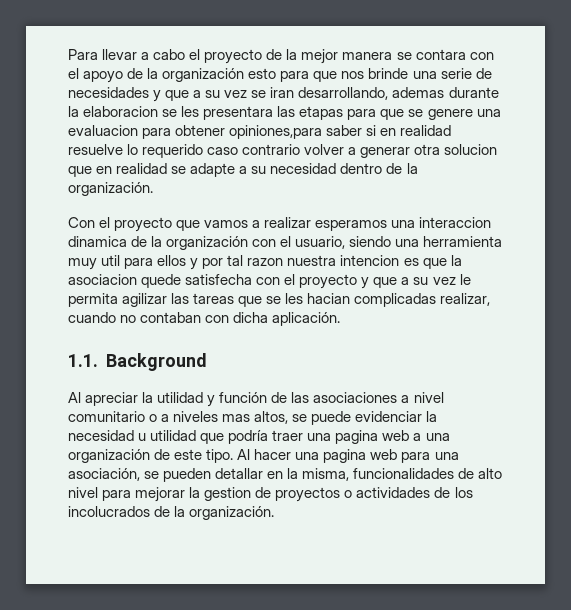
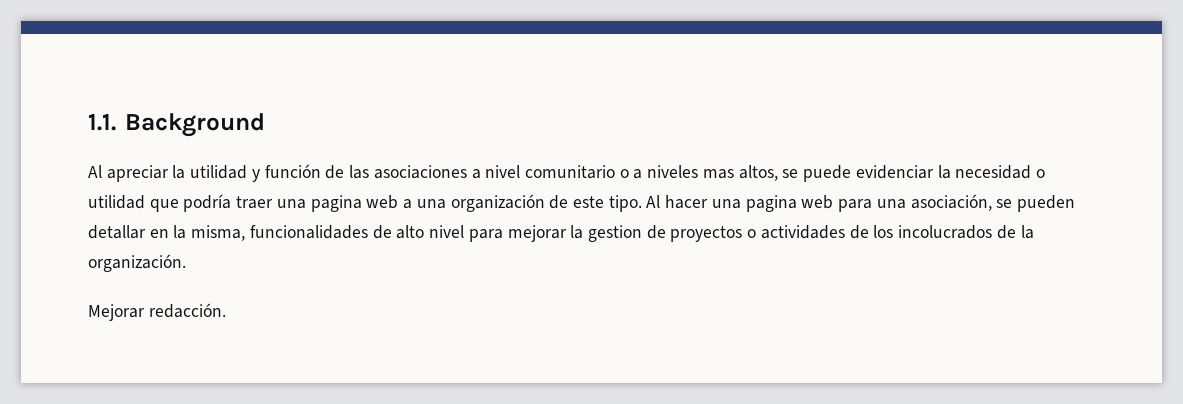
- Para llevar a cabo el proyecto de la mejor manera se contara con el apoyo de la organización esto para que nos brinde una serie de necesidades y que a su vez se iran desarrollando, ademas durante la elaboracion se les presentara las etapas para que se genere una evaluacion para obtener opiniones,para saber si en realidad resuelve lo requerido caso contrario volver a generar otra solucion que en realidad se adapte a su necesidad dentro de la organización.
- Con el proyecto que vamos a realizar esperamos una interaccion dinamica de la organización con el usuario, siendo una herramienta muy util para ellos y por tal razon nuestra intencion es que la asociacion quede satisfecha con el proyecto y que a su vez le permita agilizar las tareas que se les hacian complicadas realizar, cuando no contaban con dicha aplicación.
- Al apreciar la utilidad y función de las asociaciones a nivel comunitario o a niveles mas altos, se puede evidenciar la necesidad u utilidad que podría traer una pagina web a una organización de este tipo.
+ Al apreciar la utilidad y función de las asociaciones a nivel comunitario o a niveles mas altos, se puede evidenciar la necesidad o utilidad que podría traer una pagina web a una organización de este tipo.
+ Mejorar redacción.

